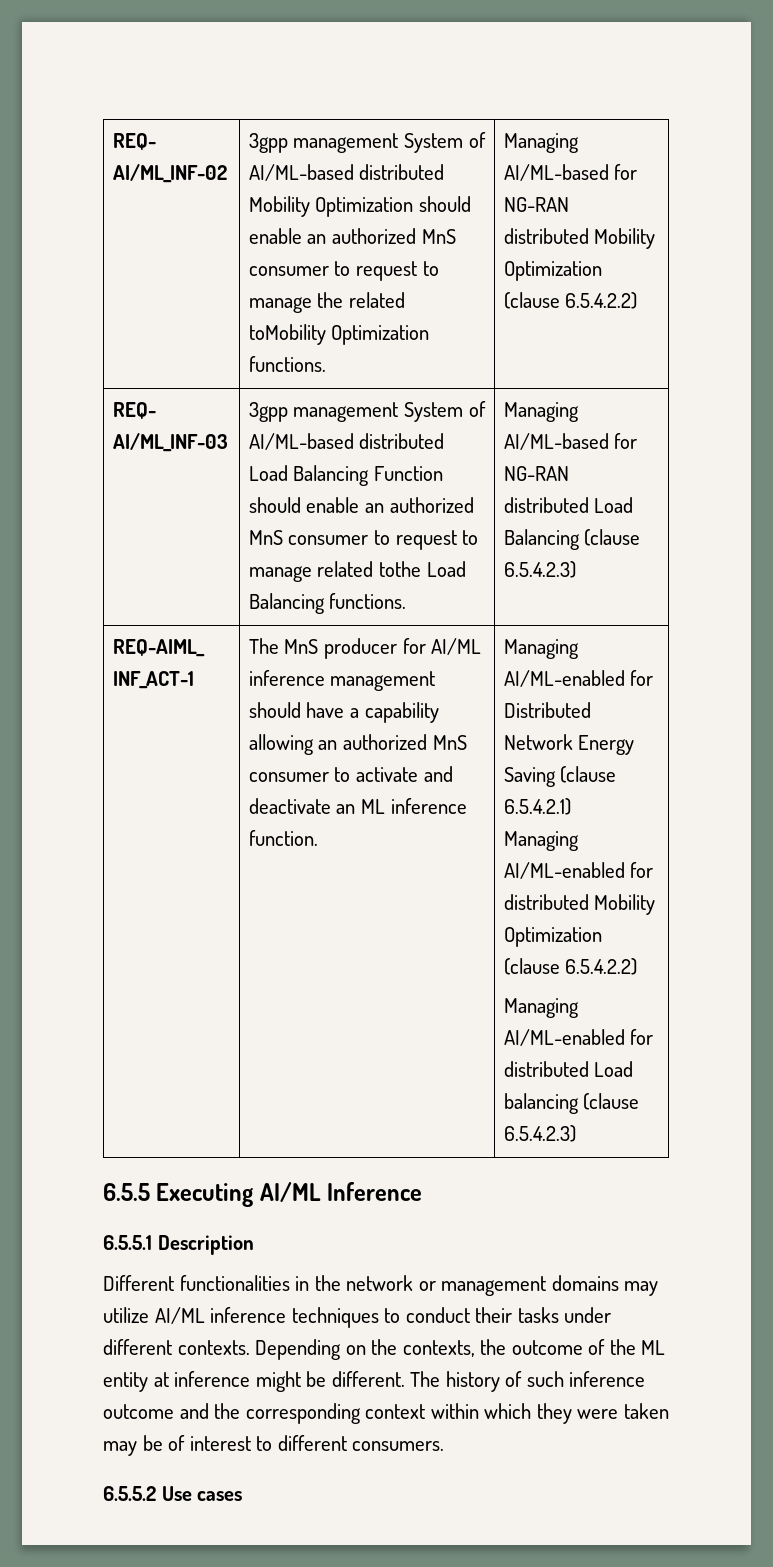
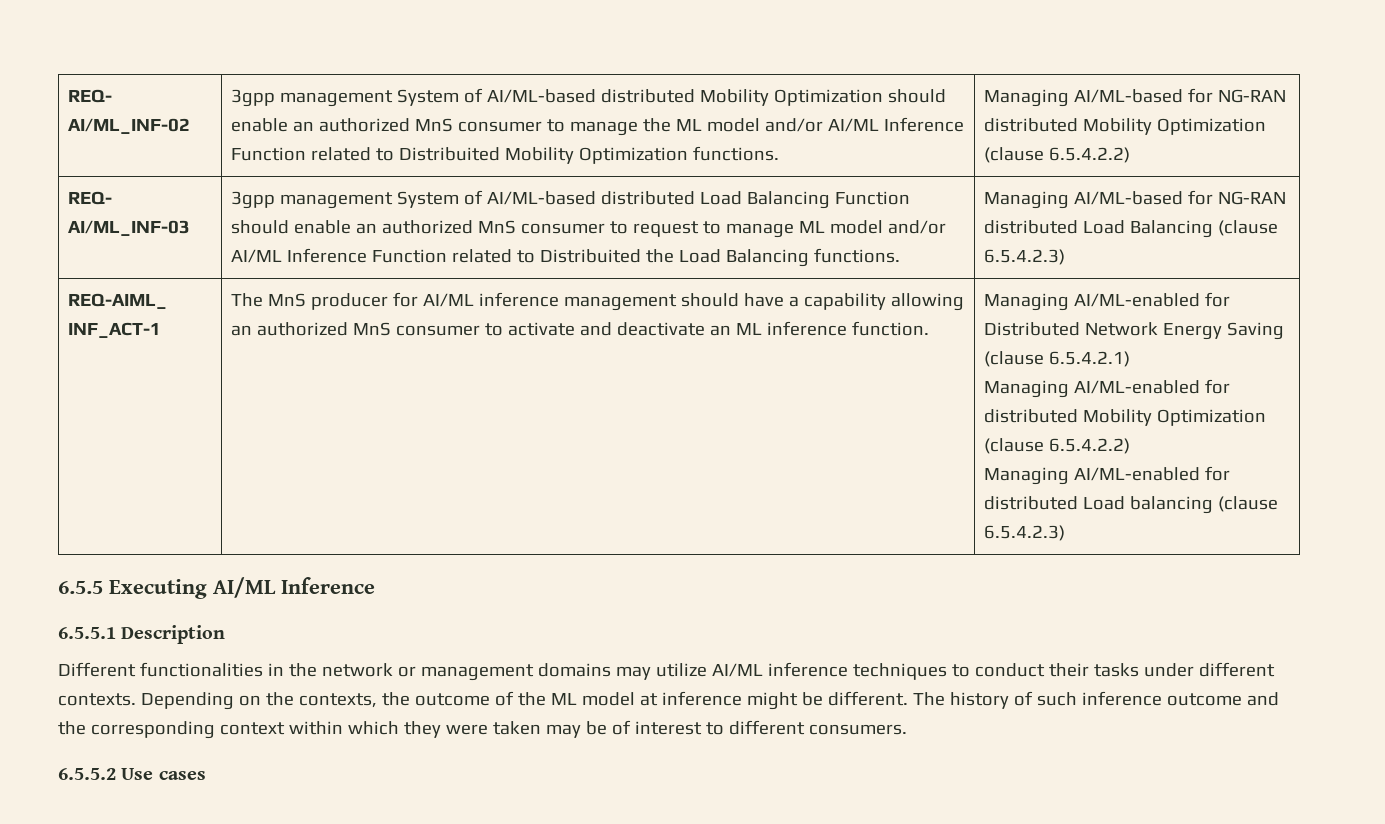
- REQ- AI/ML_INF-02 | 3gpp management System of AI/ML-based distributed Mobility Optimization should enable an authorized MnS consumer to request to manage the related toMobility Optimization functions. | Managing AI/ML-based for NG-RAN distributed Mobility Optimization (clause 6.5.4.2.2)
+ REQ- AI/ML_INF-02 | 3gpp management System of AI/ML-based distributed Mobility Optimization should enable an authorized MnS consumer to manage the ML model and/or AI/ML Inference Function related to Distribuited Mobility Optimization functions. | Managing AI/ML-based for NG-RAN distributed Mobility Optimization (clause 6.5.4.2.2)
- 3gpp management System of AI/ML-based distributed Load Balancing Function should enable an authorized MnS consumer to request to manage related tothe Load Balancing functions.
+ 3gpp management System of AI/ML-based distributed Load Balancing Function should enable an authorized MnS consumer to request to manage ML model and/or AI/ML Inference Function related to Distribuited the Load Balancing functions.
- Depending on the contexts, the outcome of the ML entity at inference might be different.
+ Depending on the contexts, the outcome of the ML model at inference might be different.

